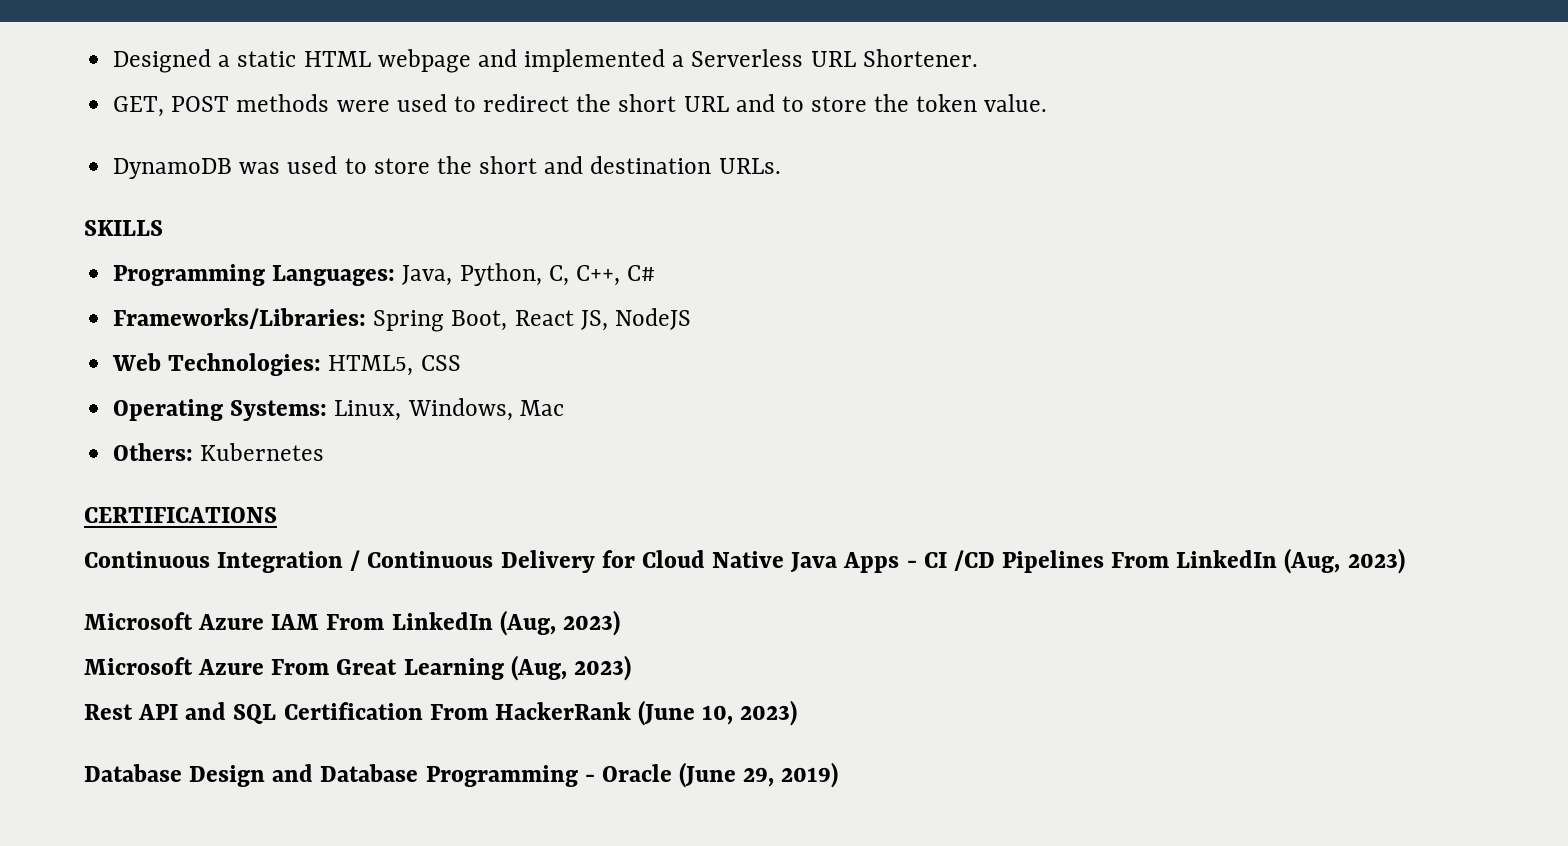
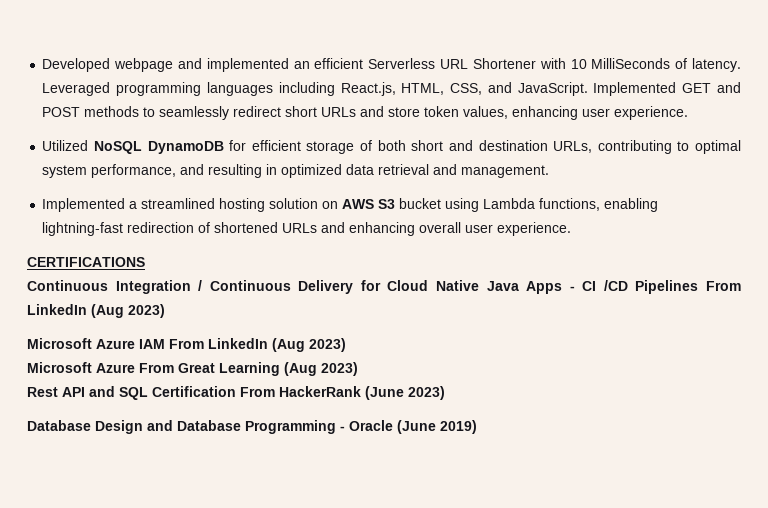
- Designed a static HTML webpage and implemented a Serverless URL Shortener.
- GET, POST methods were used to redirect the short URL and to store the token value.
- DynamoDB was used to store the short and destination URLs.
- SKILLS
- Programming Languages: Java, Python, C, C++, C#
- Frameworks/Libraries: Spring Boot, React JS, NodeJS
- Web Technologies: HTML5, CSS
- Operating Systems: Linux, Windows, Mac
- Others: Kubernetes
+ Developed webpage and implemented an efficient Serverless URL Shortener with 10 MilliSeconds of latency. Leveraged programming languages including React.js, HTML, CSS, and JavaScript. Implemented GET and POST methods to seamlessly redirect short URLs and store token values, enhancing user experience.
+ Utilized NoSQL DynamoDB for efficient storage of both short and destination URLs, contributing to optimal system performance, and resulting in optimized data retrieval and management.
+ Implemented a streamlined hosting solution on AWS S3 bucket using Lambda functions, enabling lightning-fast redirection of shortened URLs and enhancing overall user experience.
- Continuous Integration / Continuous Delivery for Cloud Native Java Apps - CI /CD Pipelines From LinkedIn (Aug, 2023)
+ Continuous Integration / Continuous Delivery for Cloud Native Java Apps - CI /CD Pipelines From LinkedIn (Aug 2023)
- Microsoft Azure IAM From LinkedIn (Aug, 2023)
+ Microsoft Azure IAM From LinkedIn (Aug 2023)
- Microsoft Azure From Great Learning (Aug, 2023)
+ Microsoft Azure From Great Learning (Aug 2023)
- Rest API and SQL Certification From HackerRank (June 10, 2023)
+ Rest API and SQL Certification From HackerRank (June 2023)
- Database Design and Database Programming - Oracle (June 29, 2019)
+ Database Design and Database Programming - Oracle (June 2019)

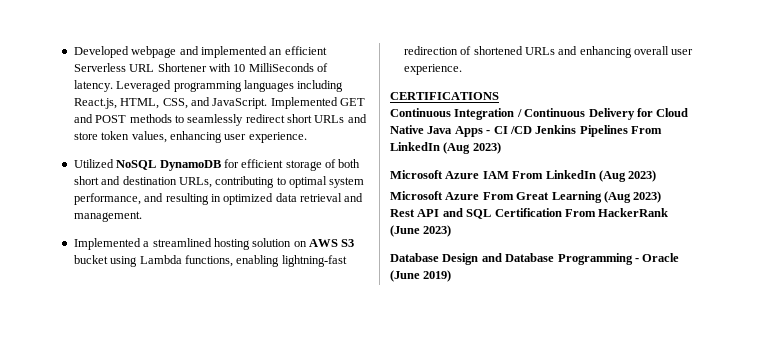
- Continuous Integration / Continuous Delivery for Cloud Native Java Apps - CI /CD Pipelines From LinkedIn (Aug 2023)
+ Continuous Integration / Continuous Delivery for Cloud Native Java Apps - CI /CD Jenkins Pipelines From LinkedIn (Aug 2023)

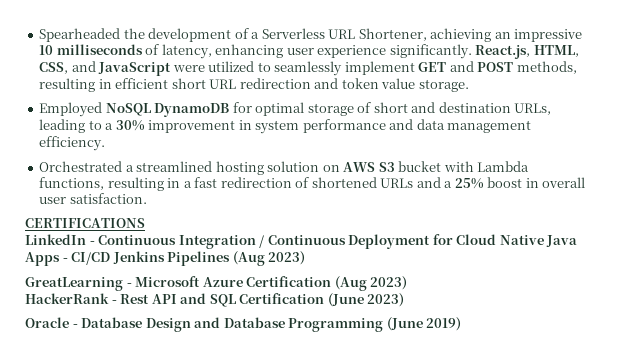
- Developed webpage and implemented an efficient Serverless URL Shortener with 10 MilliSeconds of latency. Leveraged programming languages including React.js, HTML, CSS, and JavaScript. Implemented GET and POST methods to seamlessly redirect short URLs and store token values, enhancing user experience.
- Utilized NoSQL DynamoDB for efficient storage of both short and destination URLs, contributing to optimal system performance, and resulting in optimized data retrieval and management.
- Implemented a streamlined hosting solution on AWS S3 bucket using Lambda functions, enabling lightning-fast redirection of shortened URLs and enhancing overall user experience.
+ Spearheaded the development of a Serverless URL Shortener, achieving an impressive 10 milliseconds of latency, enhancing user experience significantly. React.js, HTML, CSS, and JavaScript were utilized to seamlessly implement GET and POST methods, resulting in efficient short URL redirection and token value storage.
+ Employed NoSQL DynamoDB for optimal storage of short and destination URLs, leading to a 30% improvement in system performance and data management efficiency.
+ Orchestrated a streamlined hosting solution on AWS S3 bucket with Lambda functions, resulting in a fast redirection of shortened URLs and a 25% boost in overall user satisfaction.
- Continuous Integration / Continuous Delivery for Cloud Native Java Apps - CI /CD Jenkins Pipelines From LinkedIn (Aug 2023)
- Microsoft Azure IAM From LinkedIn (Aug 2023)
- Microsoft Azure From Great Learning (Aug 2023)
- Rest API and SQL Certification From HackerRank (June 2023)
+ LinkedIn - Continuous Integration / Continuous Deployment for Cloud Native Java Apps - CI/CD Jenkins Pipelines (Aug 2023)
+ GreatLearning - Microsoft Azure Certification (Aug 2023)
+ HackerRank - Rest API and SQL Certification (June 2023)
- Database Design and Database Programming - Oracle (June 2019)
+ Oracle - Database Design and Database Programming (June 2019)

